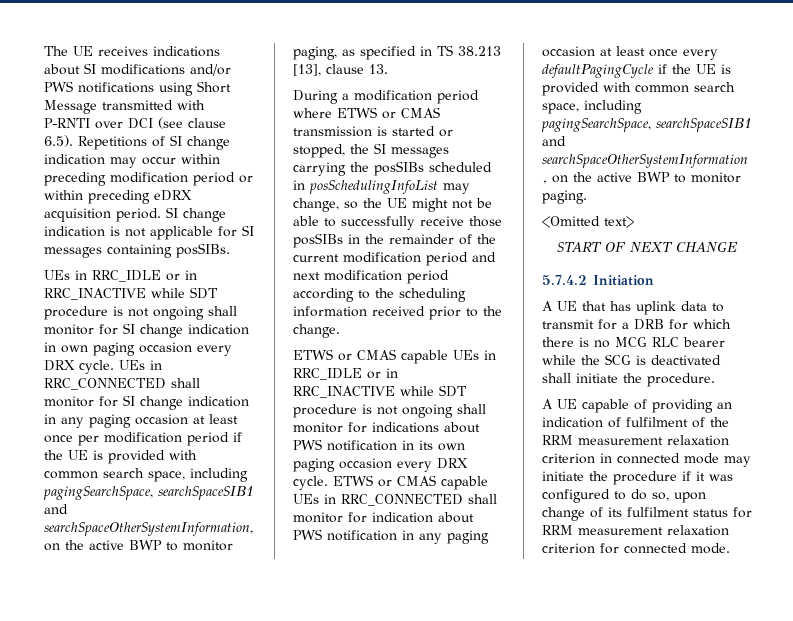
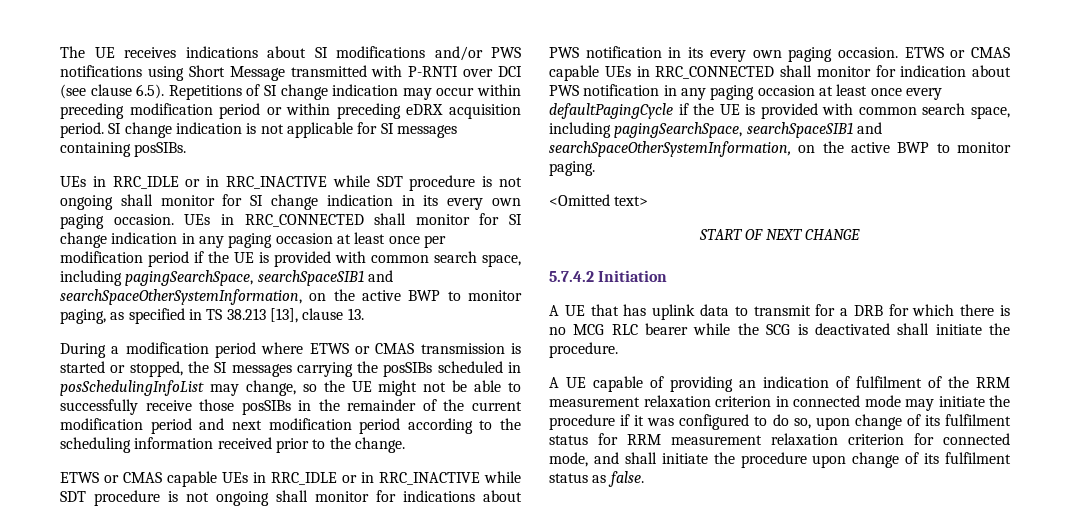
- UEs in RRC_IDLE or in RRC_INACTIVE while SDT procedure is not ongoing shall monitor for SI change indication in own paging occasion every DRX cycle.
+ UEs in RRC_IDLE or in RRC_INACTIVE while SDT procedure is not ongoing shall monitor for SI change indication in its every own paging occasion.
- ETWS or CMAS capable UEs in RRC_IDLE or in RRC_INACTIVE while SDT procedure is not ongoing shall monitor for indications about PWS notification in its own paging occasion every DRX cycle.
+ ETWS or CMAS capable UEs in RRC_IDLE or in RRC_INACTIVE while SDT procedure is not ongoing shall monitor for indications about PWS notification in its every own paging occasion.
- A UE capable of providing an indication of fulfilment of the RRM measurement relaxation criterion in connected mode may initiate the procedure if it was configured to do so, upon change of its fulfilment status for RRM measurement relaxation criterion for connected mode.
+ A UE capable of providing an indication of fulfilment of the RRM measurement relaxation criterion in connected mode may initiate the procedure if it was configured to do so, upon change of its fulfilment status for RRM measurement relaxation criterion for connected mode, and shall initiate the procedure upon change of its fulfilment status as false.

